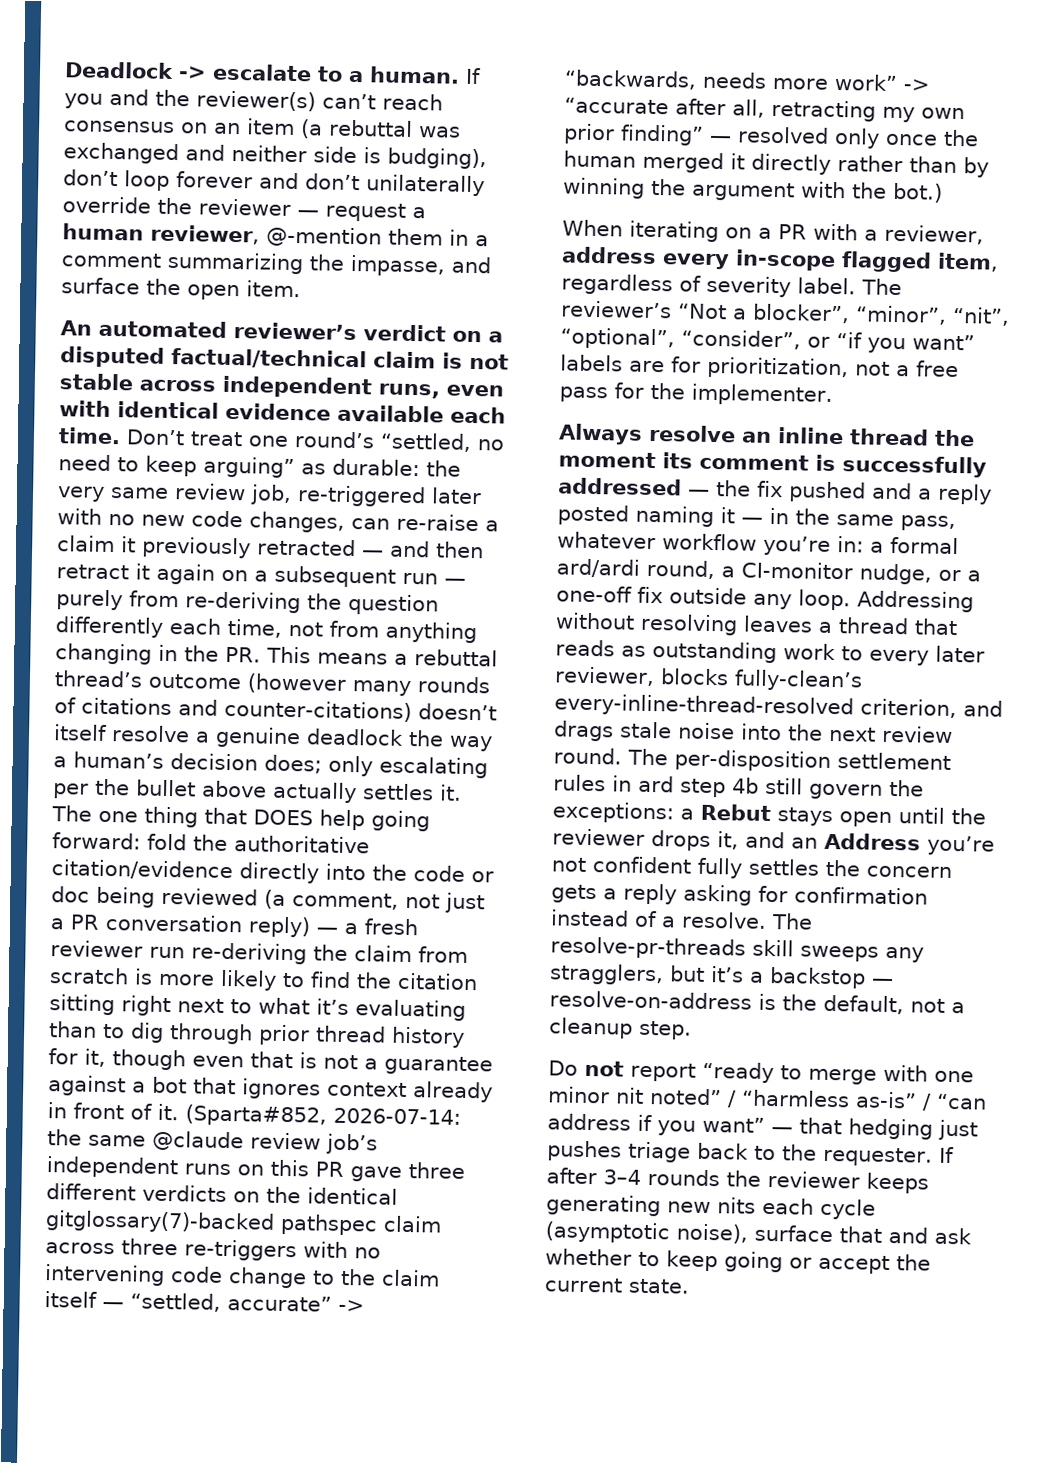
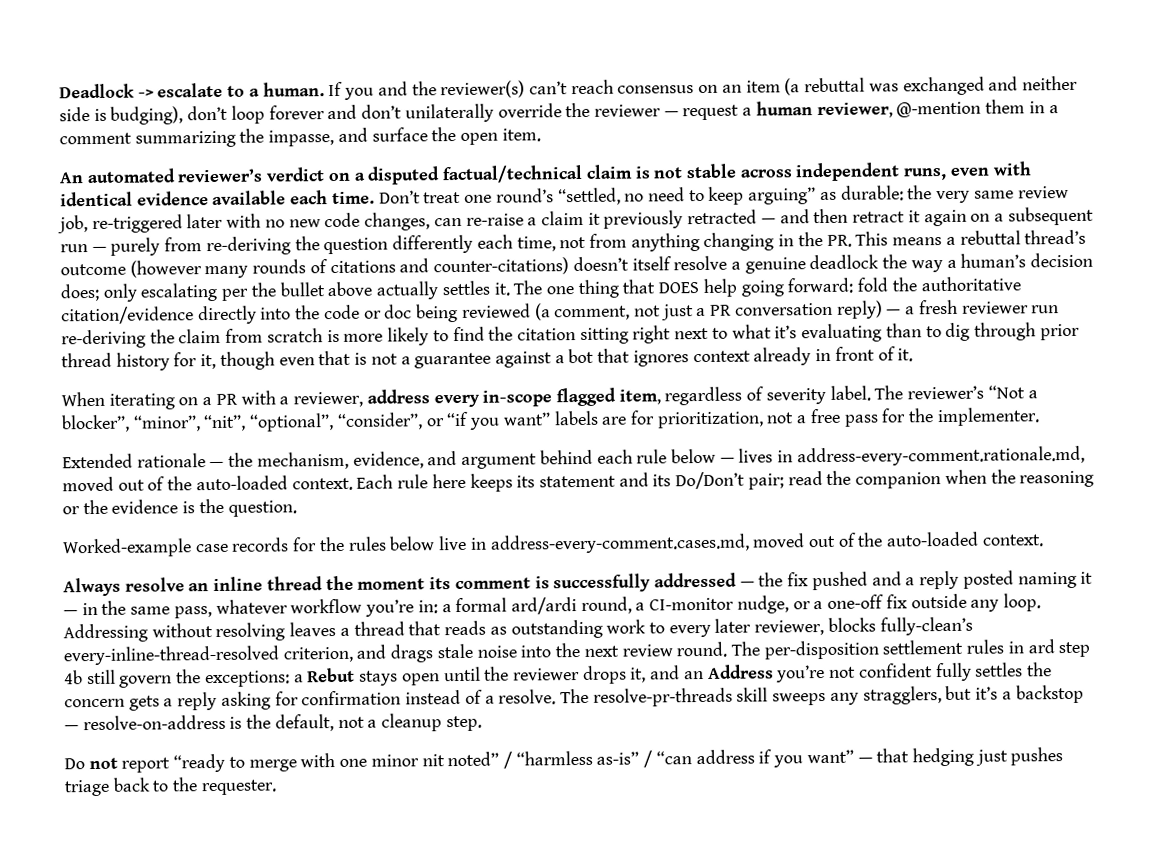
- (Sparta#852, 2026-07-14: the same @claude review job’s independent runs on this PR gave three different verdicts on the identical gitglossary(7)-backed pathspec claim across three re-triggers with no intervening code change to the claim itself — “settled, accurate” -> “backwards, needs more work” -> “accurate after all, retracting my own prior finding” — resolved only once the human merged it directly rather than by winning the argument with the bot.)
+ Extended rationale — the mechanism, evidence, and argument behind each rule below — lives in address-every-comment.rationale.md, moved out of the auto-loaded context. Each rule here keeps its statement and its Do/Don’t pair; read the companion when the reasoning or the evidence is the question.
+ Worked-example case records for the rules below live in address-every-comment.cases.md, moved out of the auto-loaded context.
- If after 3–4 rounds the reviewer keeps generating new nits each cycle (asymptotic noise), surface that and ask whether to keep going or accept the current state.

